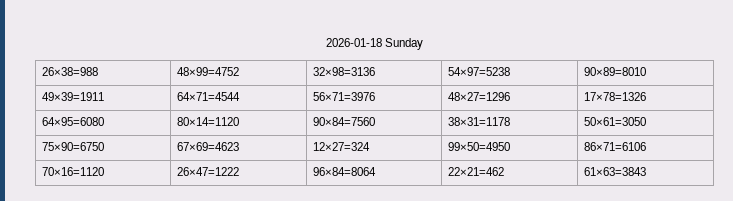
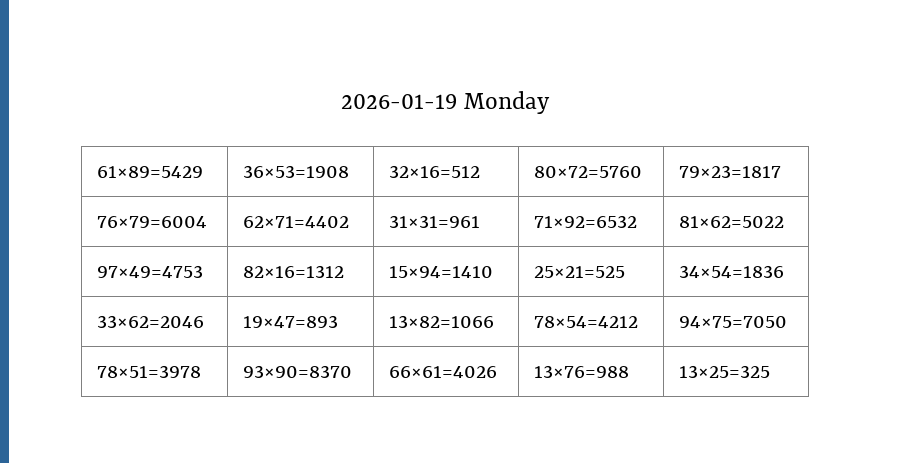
- 2026-01-18 Sunday
- 26×38=988 | 48×99=4752 | 32×98=3136 | 54×97=5238 | 90×89=8010
- 49×39=1911 | 64×71=4544 | 56×71=3976 | 48×27=1296 | 17×78=1326
- 64×95=6080 | 80×14=1120 | 90×84=7560 | 38×31=1178 | 50×61=3050
- 75×90=6750 | 67×69=4623 | 12×27=324 | 99×50=4950 | 86×71=6106
- 70×16=1120 | 26×47=1222 | 96×84=8064 | 22×21=462 | 61×63=3843
+ 2026-01-19 Monday
+ 61×89=5429 | 36×53=1908 | 32×16=512 | 80×72=5760 | 79×23=1817
+ 76×79=6004 | 62×71=4402 | 31×31=961 | 71×92=6532 | 81×62=5022
+ 97×49=4753 | 82×16=1312 | 15×94=1410 | 25×21=525 | 34×54=1836
+ 33×62=2046 | 19×47=893 | 13×82=1066 | 78×54=4212 | 94×75=7050
+ 78×51=3978 | 93×90=8370 | 66×61=4026 | 13×76=988 | 13×25=325

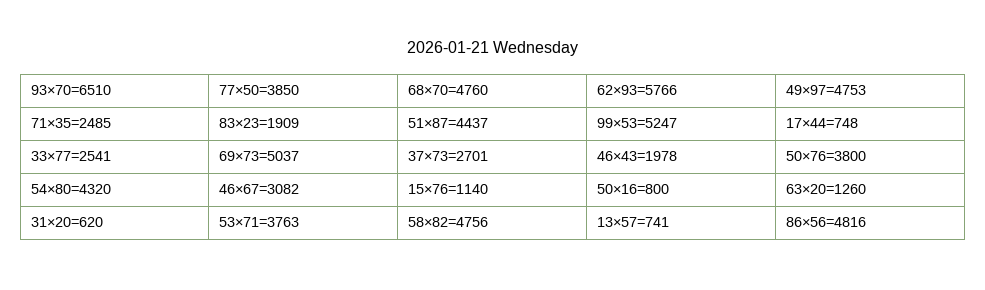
- 2026-01-19 Monday
- 61×89=5429 | 36×53=1908 | 32×16=512 | 80×72=5760 | 79×23=1817
- 76×79=6004 | 62×71=4402 | 31×31=961 | 71×92=6532 | 81×62=5022
- 97×49=4753 | 82×16=1312 | 15×94=1410 | 25×21=525 | 34×54=1836
- 33×62=2046 | 19×47=893 | 13×82=1066 | 78×54=4212 | 94×75=7050
- 78×51=3978 | 93×90=8370 | 66×61=4026 | 13×76=988 | 13×25=325
+ 2026-01-21 Wednesday
+ 93×70=6510 | 77×50=3850 | 68×70=4760 | 62×93=5766 | 49×97=4753
+ 71×35=2485 | 83×23=1909 | 51×87=4437 | 99×53=5247 | 17×44=748
+ 33×77=2541 | 69×73=5037 | 37×73=2701 | 46×43=1978 | 50×76=3800
+ 54×80=4320 | 46×67=3082 | 15×76=1140 | 50×16=800 | 63×20=1260
+ 31×20=620 | 53×71=3763 | 58×82=4756 | 13×57=741 | 86×56=4816

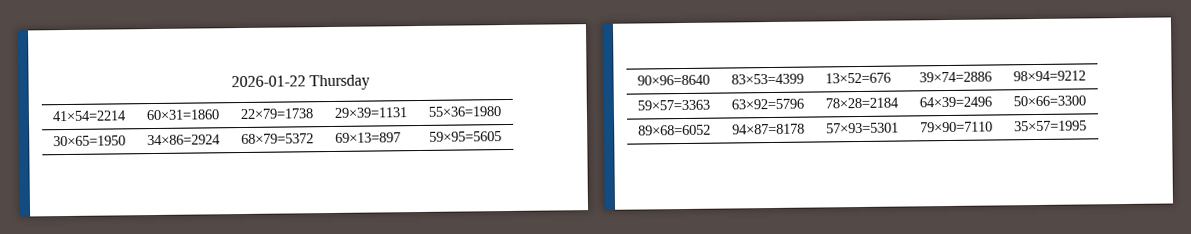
- 2026-01-21 Wednesday
- 93×70=6510 | 77×50=3850 | 68×70=4760 | 62×93=5766 | 49×97=4753
- 71×35=2485 | 83×23=1909 | 51×87=4437 | 99×53=5247 | 17×44=748
- 33×77=2541 | 69×73=5037 | 37×73=2701 | 46×43=1978 | 50×76=3800
- 54×80=4320 | 46×67=3082 | 15×76=1140 | 50×16=800 | 63×20=1260
- 31×20=620 | 53×71=3763 | 58×82=4756 | 13×57=741 | 86×56=4816
+ 2026-01-22 Thursday
+ 41×54=2214 | 60×31=1860 | 22×79=1738 | 29×39=1131 | 55×36=1980
+ 30×65=1950 | 34×86=2924 | 68×79=5372 | 69×13=897 | 59×95=5605
+ 90×96=8640 | 83×53=4399 | 13×52=676 | 39×74=2886 | 98×94=9212
+ 59×57=3363 | 63×92=5796 | 78×28=2184 | 64×39=2496 | 50×66=3300
+ 89×68=6052 | 94×87=8178 | 57×93=5301 | 79×90=7110 | 35×57=1995

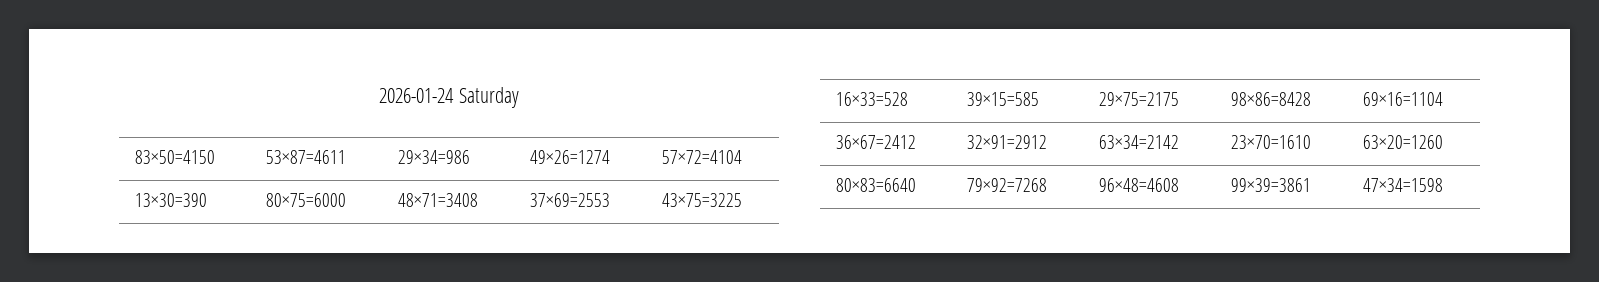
- 2026-01-22 Thursday
- 41×54=2214 | 60×31=1860 | 22×79=1738 | 29×39=1131 | 55×36=1980
- 30×65=1950 | 34×86=2924 | 68×79=5372 | 69×13=897 | 59×95=5605
- 90×96=8640 | 83×53=4399 | 13×52=676 | 39×74=2886 | 98×94=9212
- 59×57=3363 | 63×92=5796 | 78×28=2184 | 64×39=2496 | 50×66=3300
- 89×68=6052 | 94×87=8178 | 57×93=5301 | 79×90=7110 | 35×57=1995
+ 2026-01-24 Saturday
+ 83×50=4150 | 53×87=4611 | 29×34=986 | 49×26=1274 | 57×72=4104
+ 13×30=390 | 80×75=6000 | 48×71=3408 | 37×69=2553 | 43×75=3225
+ 16×33=528 | 39×15=585 | 29×75=2175 | 98×86=8428 | 69×16=1104
+ 36×67=2412 | 32×91=2912 | 63×34=2142 | 23×70=1610 | 63×20=1260
+ 80×83=6640 | 79×92=7268 | 96×48=4608 | 99×39=3861 | 47×34=1598

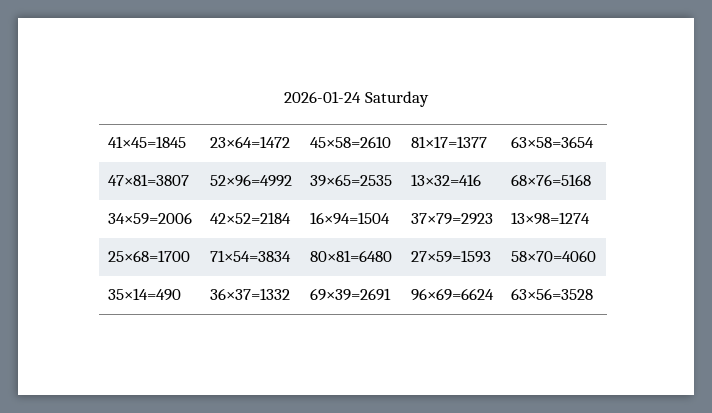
- 83×50=4150 | 53×87=4611 | 29×34=986 | 49×26=1274 | 57×72=4104
- 13×30=390 | 80×75=6000 | 48×71=3408 | 37×69=2553 | 43×75=3225
- 16×33=528 | 39×15=585 | 29×75=2175 | 98×86=8428 | 69×16=1104
- 36×67=2412 | 32×91=2912 | 63×34=2142 | 23×70=1610 | 63×20=1260
- 80×83=6640 | 79×92=7268 | 96×48=4608 | 99×39=3861 | 47×34=1598
+ 41×45=1845 | 23×64=1472 | 45×58=2610 | 81×17=1377 | 63×58=3654
+ 47×81=3807 | 52×96=4992 | 39×65=2535 | 13×32=416 | 68×76=5168
+ 34×59=2006 | 42×52=2184 | 16×94=1504 | 37×79=2923 | 13×98=1274
+ 25×68=1700 | 71×54=3834 | 80×81=6480 | 27×59=1593 | 58×70=4060
+ 35×14=490 | 36×37=1332 | 69×39=2691 | 96×69=6624 | 63×56=3528

